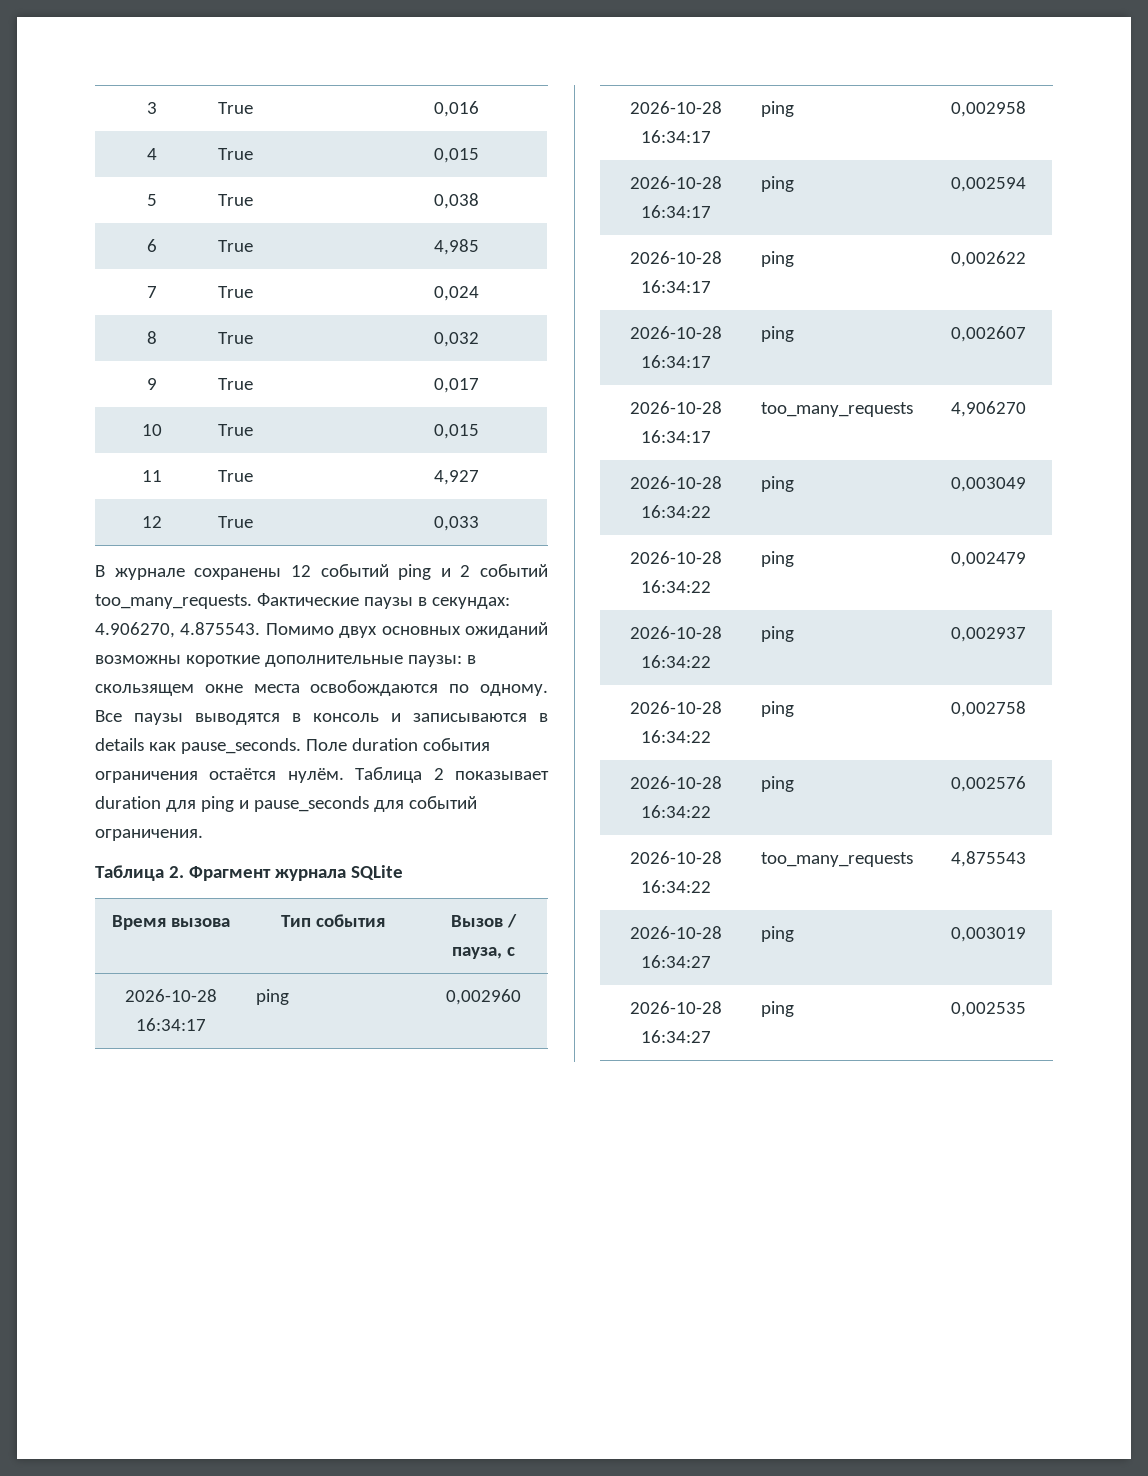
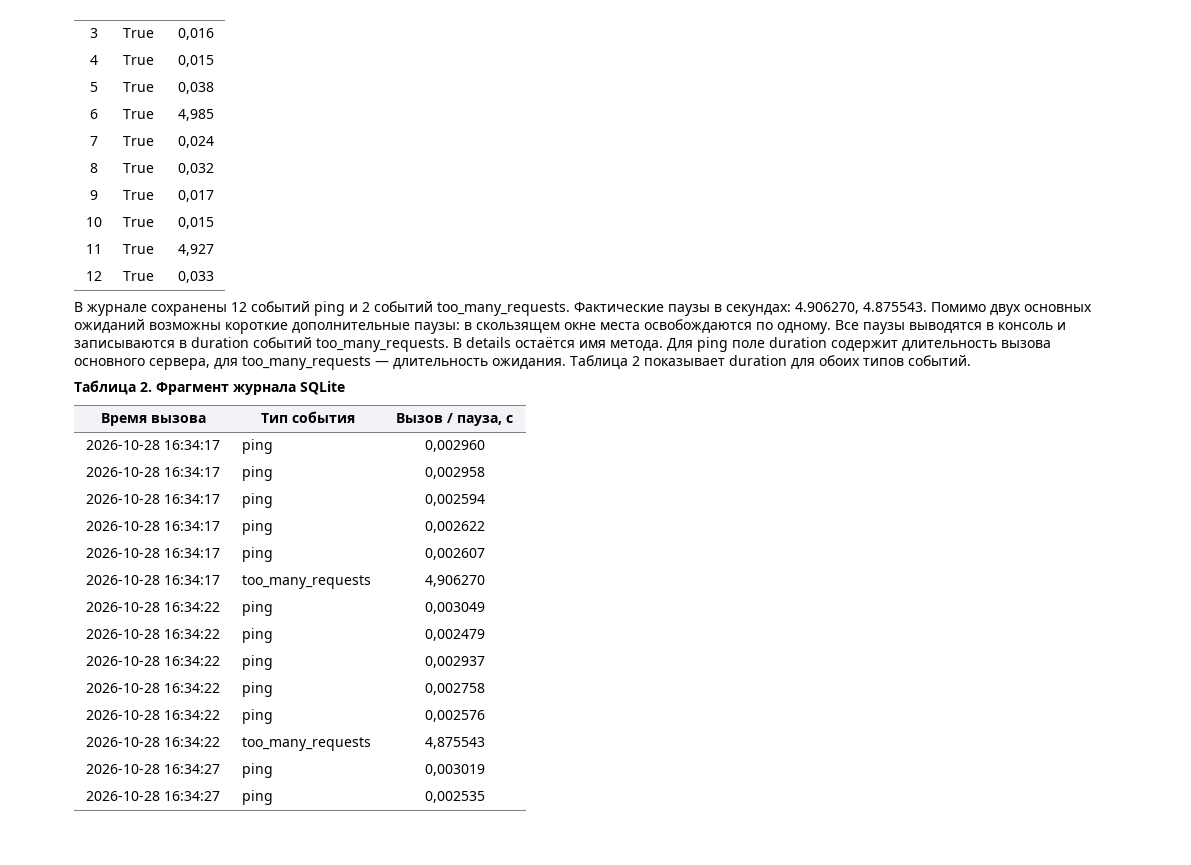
- Все паузы выводятся в консоль и записываются в details как pause_seconds. Поле duration события ограничения остаётся нулём.
+ Все паузы выводятся в консоль и записываются в duration событий too_many_requests. В details остаётся имя метода. Для ping поле duration содержит длительность вызова основного сервера, для too_many_requests — длительность ожидания.
- Таблица 2 показывает duration для ping и pause_seconds для событий ограничения.
+ Таблица 2 показывает duration для обоих типов событий.

